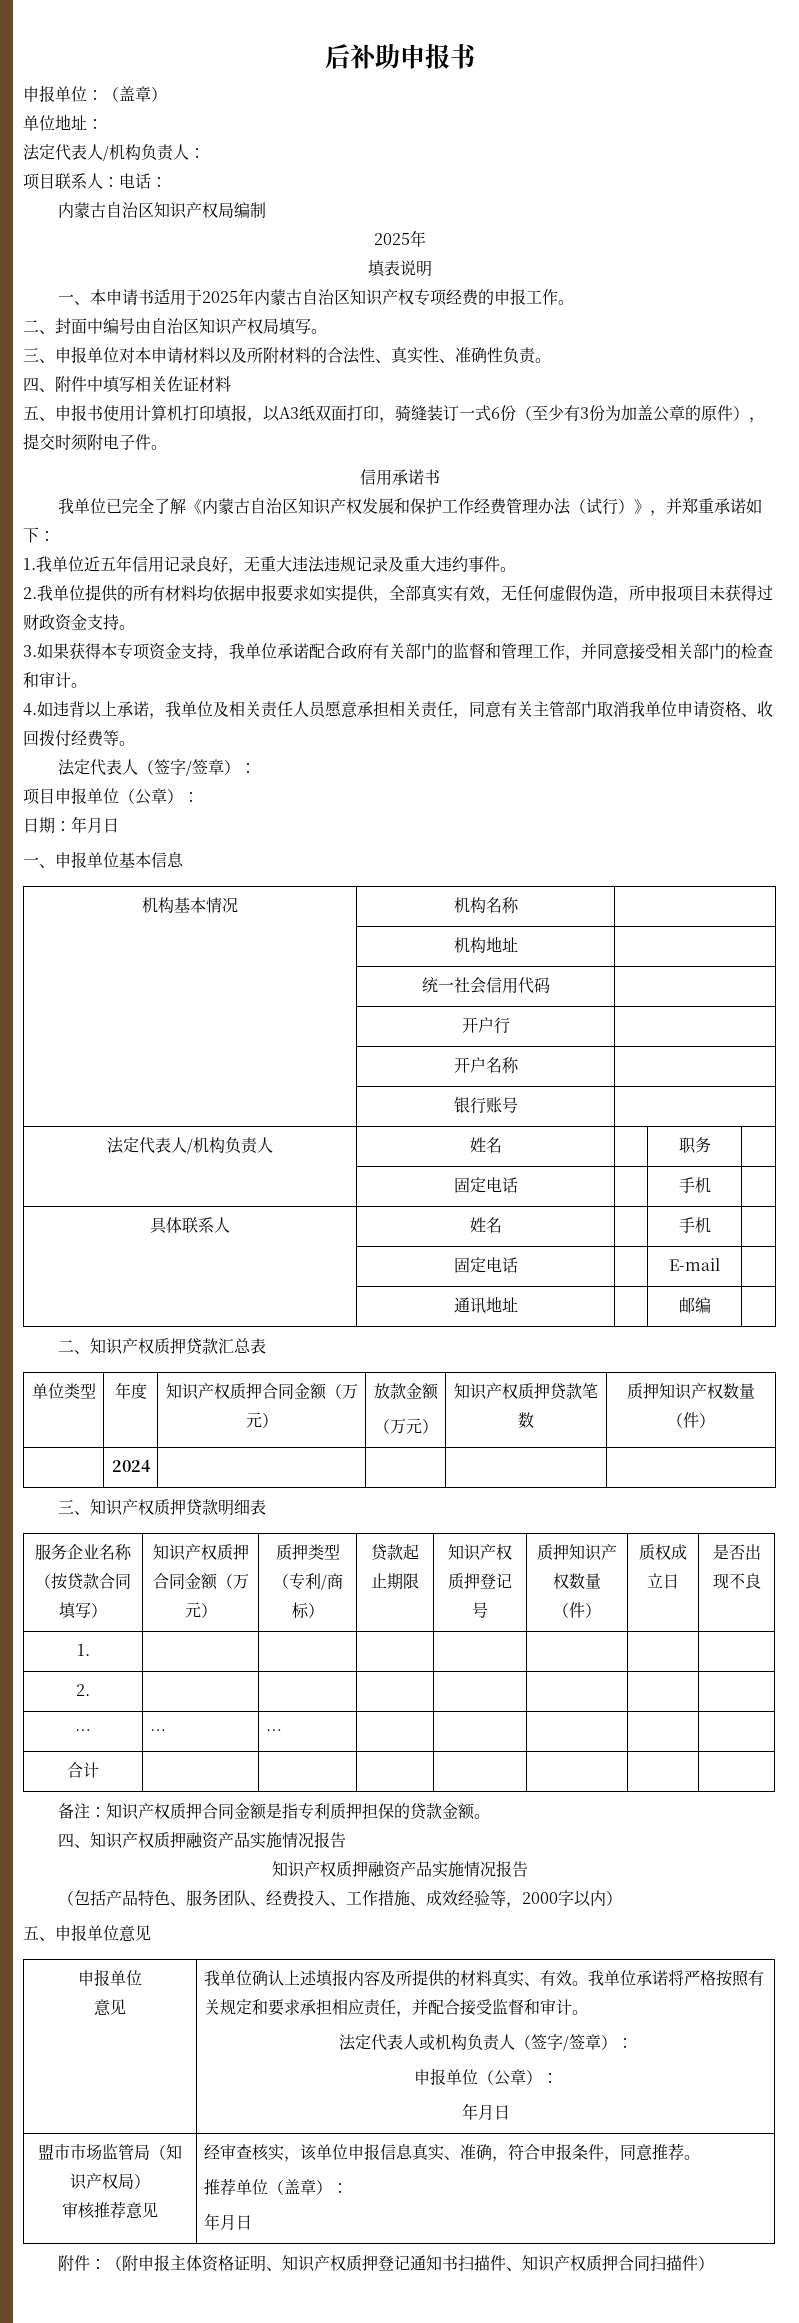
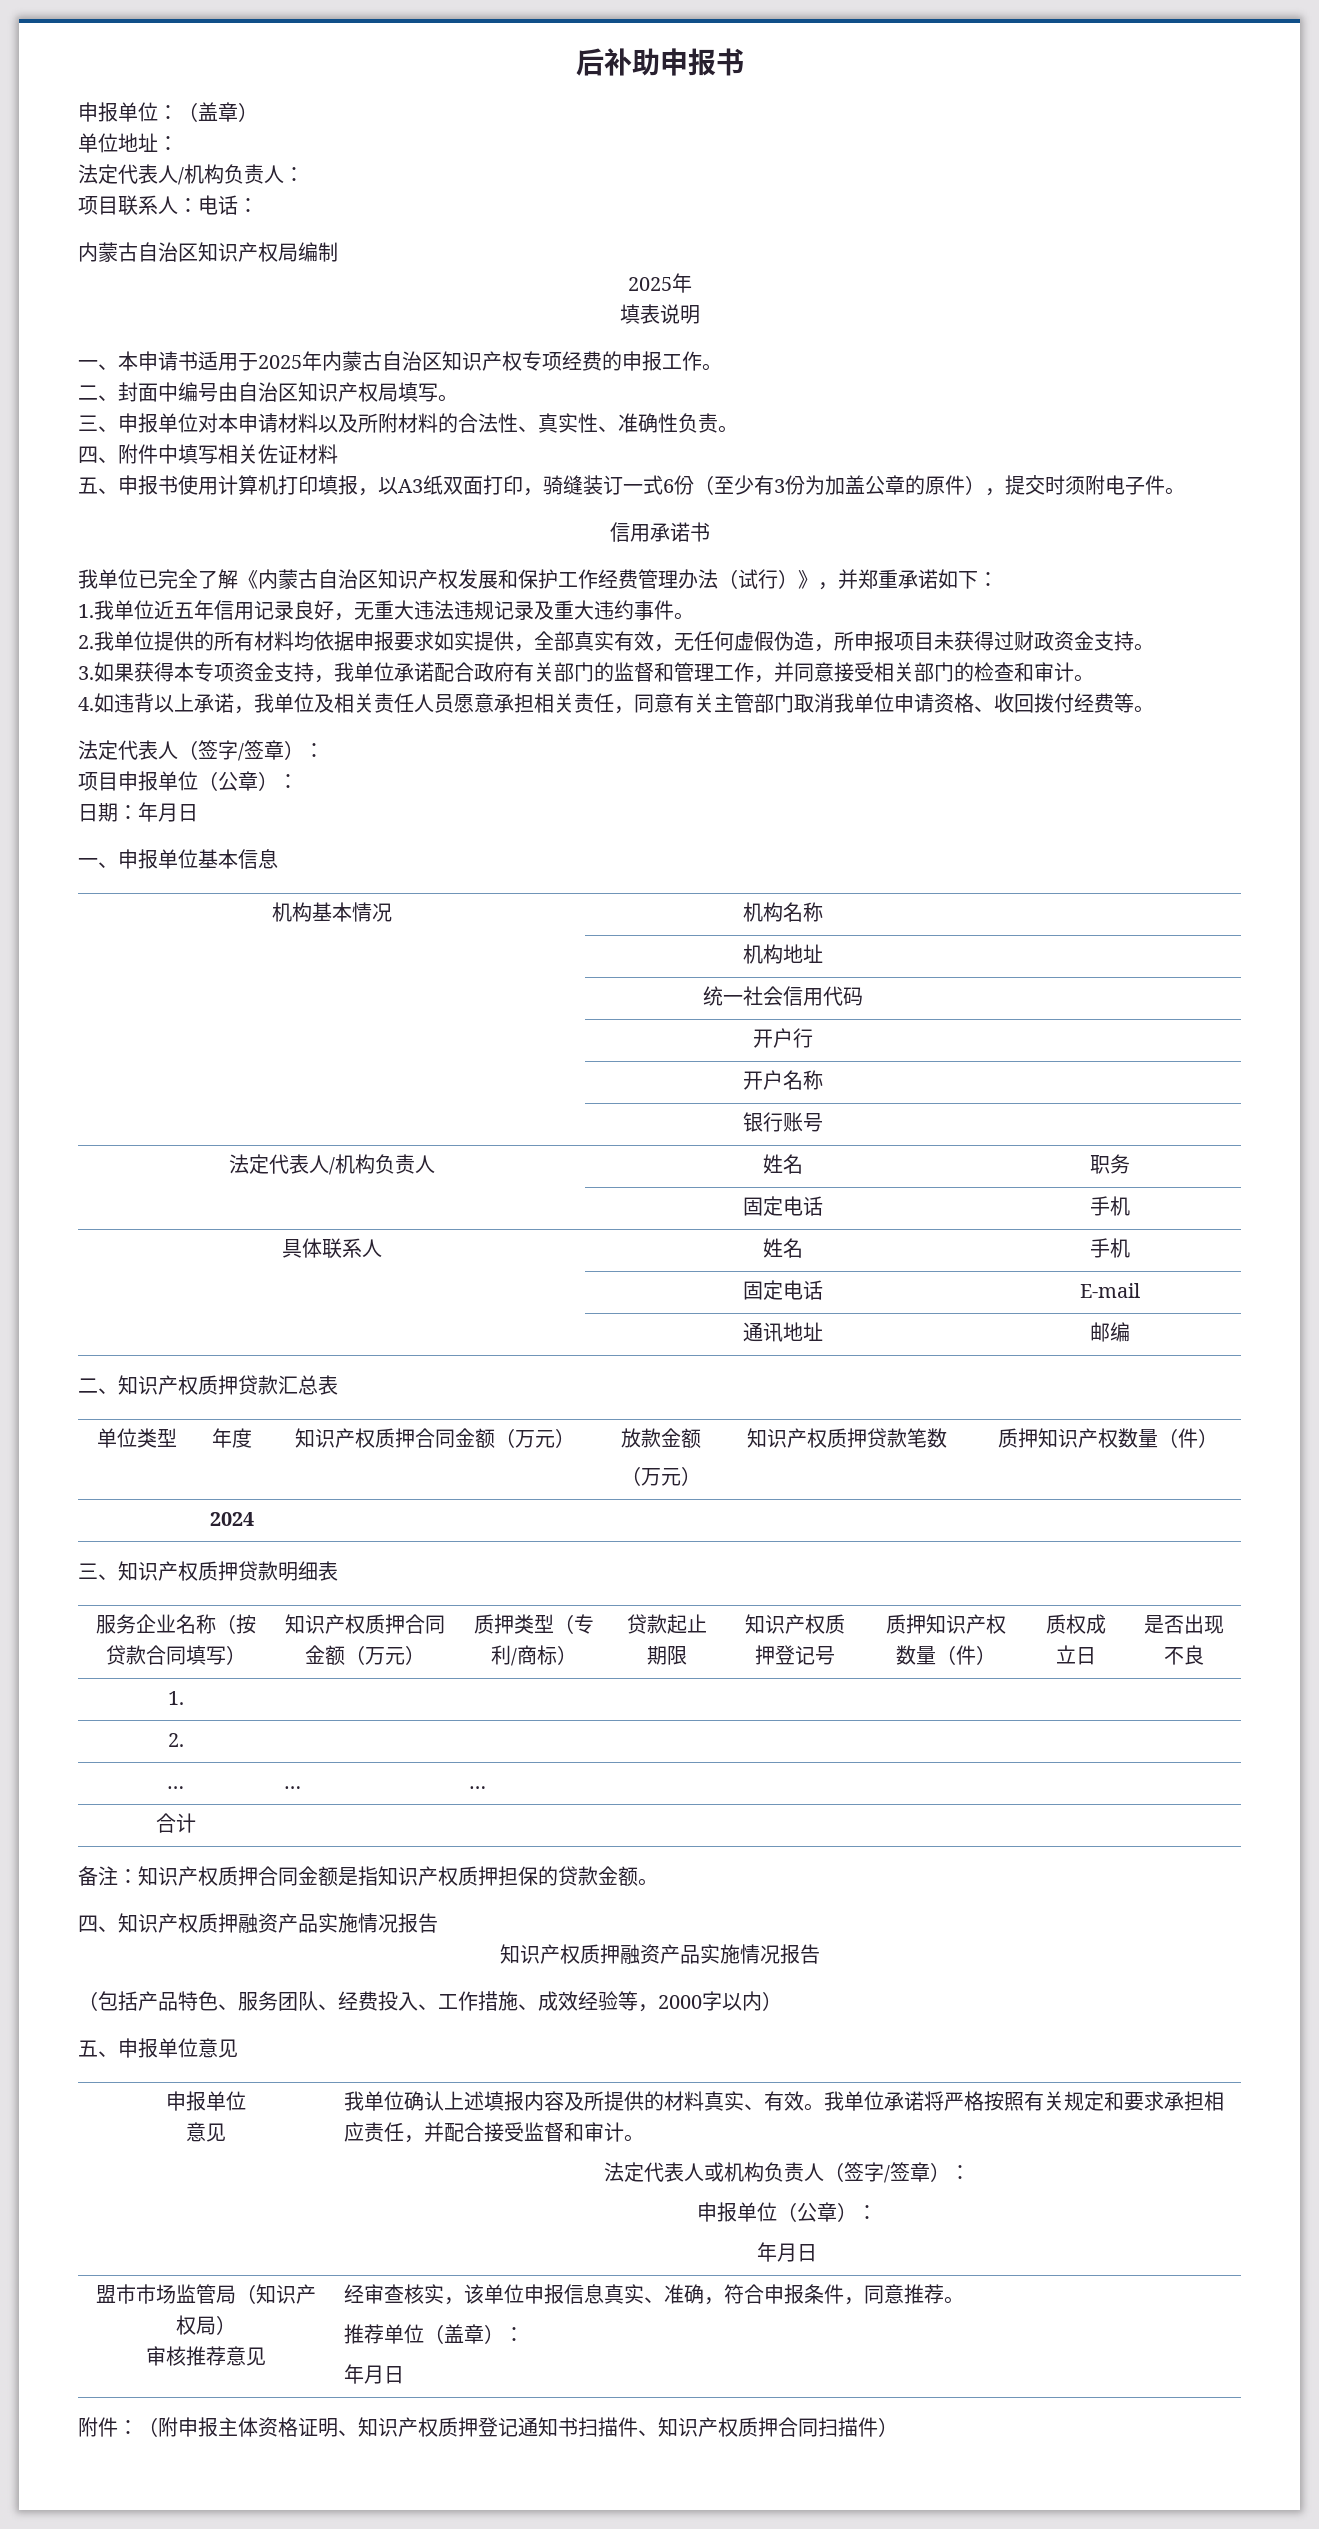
- 备注：知识产权质押合同金额是指专利质押担保的贷款金额。
+ 备注：知识产权质押合同金额是指知识产权质押担保的贷款金额。

